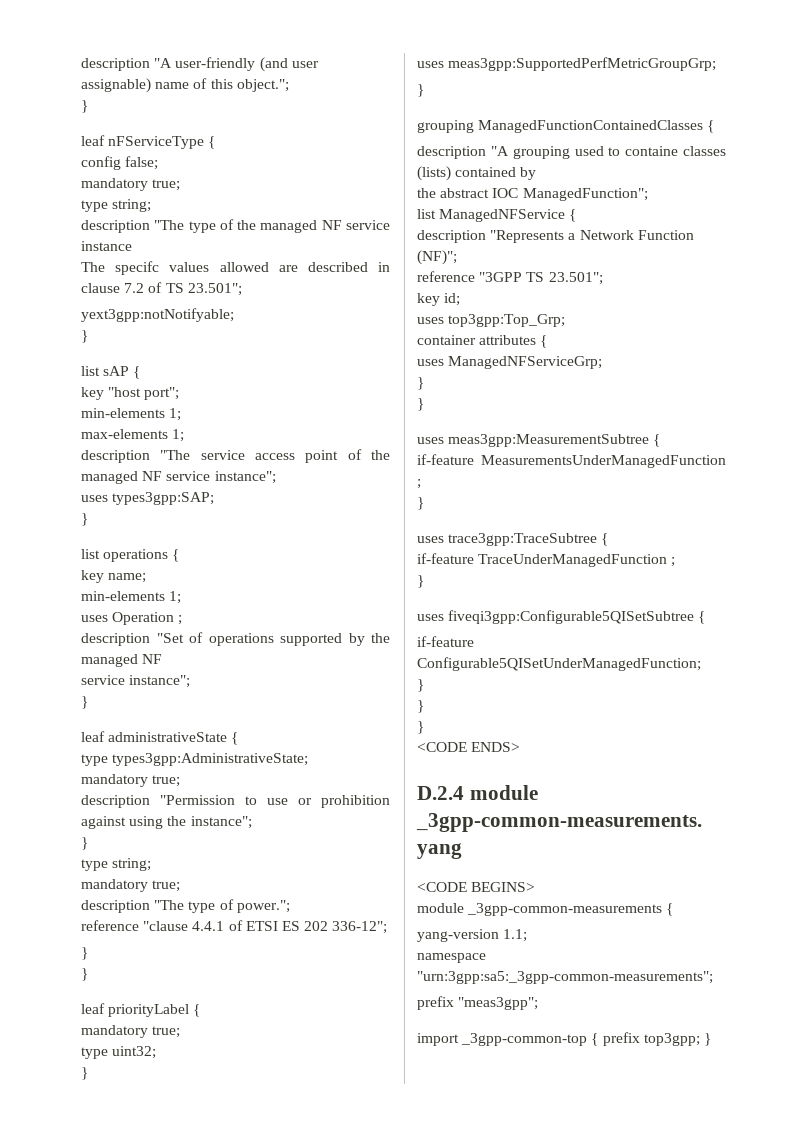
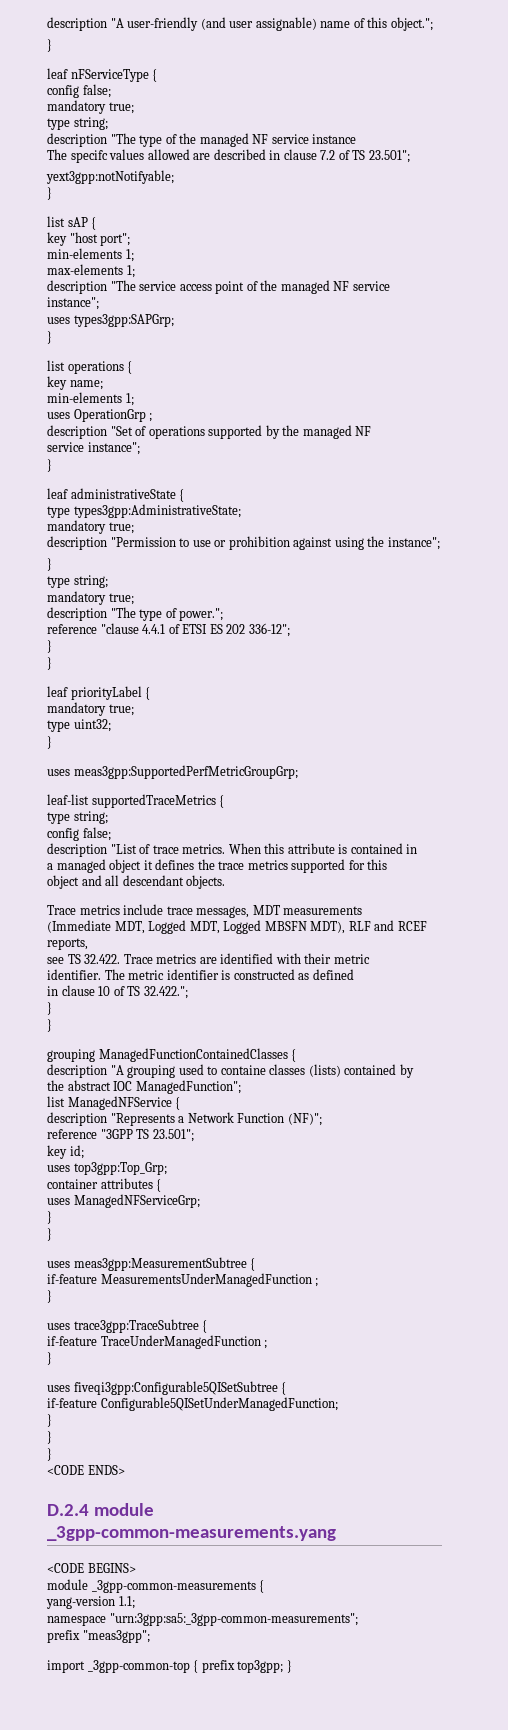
- uses types3gpp:SAP;
+ uses types3gpp:SAPGrp;
- uses Operation ;
+ uses OperationGrp ;
+ leaf-list supportedTraceMetrics {
+ type string;
+ config false;
+ description "List of trace metrics. When this attribute is contained in
+ a managed object it defines the trace metrics supported for this
+ object and all descendant objects.
+ Trace metrics include trace messages, MDT measurements
+ (Immediate MDT, Logged MDT, Logged MBSFN MDT), RLF and RCEF reports,
+ see TS 32.422. Trace metrics are identified with their metric
+ identifier. The metric identifier is constructed as defined
+ in clause 10 of TS 32.422.";
+ }

